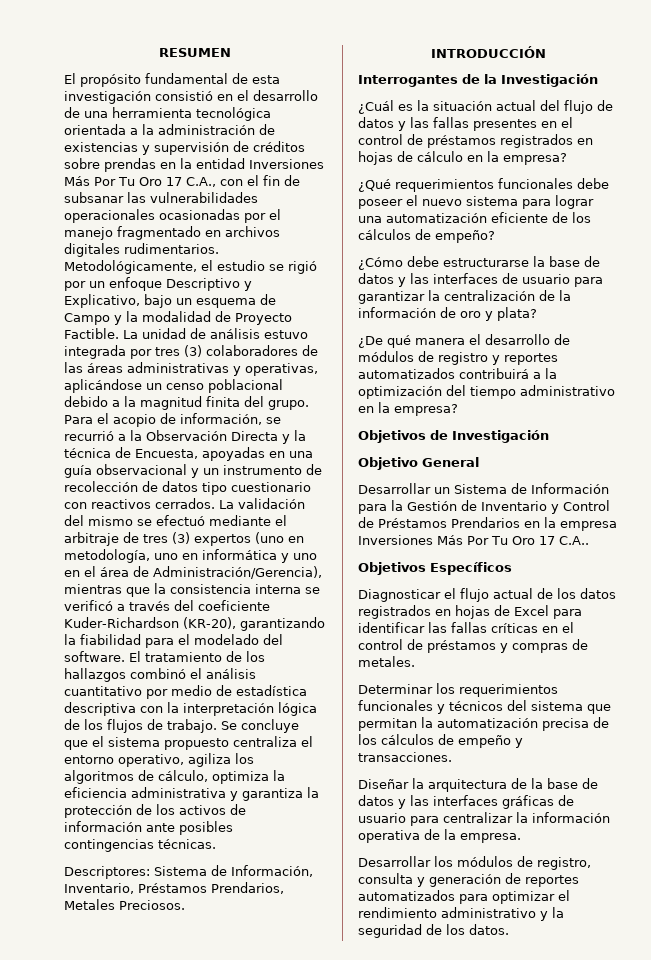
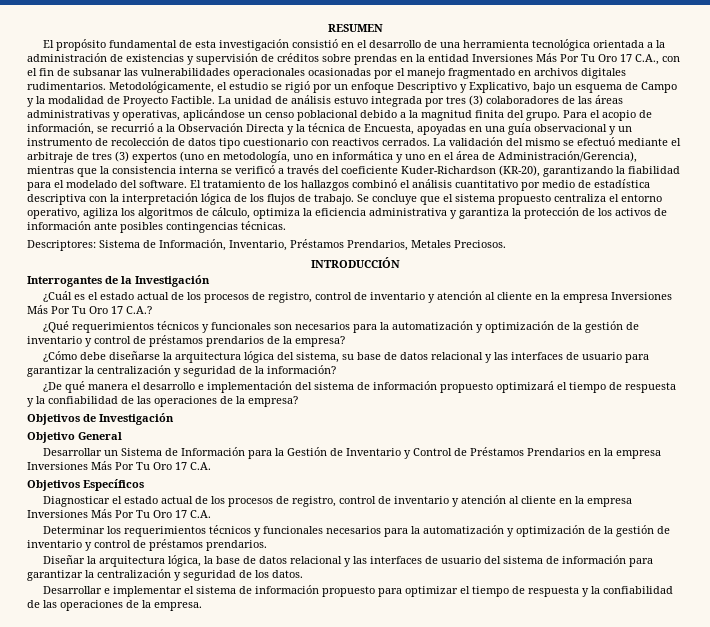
- ¿Cuál es la situación actual del flujo de datos y las fallas presentes en el control de préstamos registrados en hojas de cálculo en la empresa?
- ¿Qué requerimientos funcionales debe poseer el nuevo sistema para lograr una automatización eficiente de los cálculos de empeño?
- ¿Cómo debe estructurarse la base de datos y las interfaces de usuario para garantizar la centralización de la información de oro y plata?
+ ¿Cuál es el estado actual de los procesos de registro, control de inventario y atención al cliente en la empresa Inversiones Más Por Tu Oro 17 C.A.?
+ ¿Qué requerimientos técnicos y funcionales son necesarios para la automatización y optimización de la gestión de inventario y control de préstamos prendarios de la empresa?
+ ¿Cómo debe diseñarse la arquitectura lógica del sistema, su base de datos relacional y las interfaces de usuario para garantizar la centralización y seguridad de la información?
- ¿De qué manera el desarrollo de módulos de registro y reportes automatizados contribuirá a la optimización del tiempo administrativo en la empresa?
+ ¿De qué manera el desarrollo e implementación del sistema de información propuesto optimizará el tiempo de respuesta y la confiabilidad de las operaciones de la empresa?
- Desarrollar un Sistema de Información para la Gestión de Inventario y Control de Préstamos Prendarios en la empresa Inversiones Más Por Tu Oro 17 C.A..
+ Desarrollar un Sistema de Información para la Gestión de Inventario y Control de Préstamos Prendarios en la empresa Inversiones Más Por Tu Oro 17 C.A.
- Diagnosticar el flujo actual de los datos registrados en hojas de Excel para identificar las fallas críticas en el control de préstamos y compras de metales.
- Determinar los requerimientos funcionales y técnicos del sistema que permitan la automatización precisa de los cálculos de empeño y transacciones.
+ Diagnosticar el estado actual de los procesos de registro, control de inventario y atención al cliente en la empresa Inversiones Más Por Tu Oro 17 C.A.
+ Determinar los requerimientos técnicos y funcionales necesarios para la automatización y optimización de la gestión de inventario y control de préstamos prendarios.
- Diseñar la arquitectura de la base de datos y las interfaces gráficas de usuario para centralizar la información operativa de la empresa.
- Desarrollar los módulos de registro, consulta y generación de reportes automatizados para optimizar el rendimiento administrativo y la seguridad de los datos.
+ Diseñar la arquitectura lógica, la base de datos relacional y las interfaces de usuario del sistema de información para garantizar la centralización y seguridad de los datos.
+ Desarrollar e implementar el sistema de información propuesto para optimizar el tiempo de respuesta y la confiabilidad de las operaciones de la empresa.

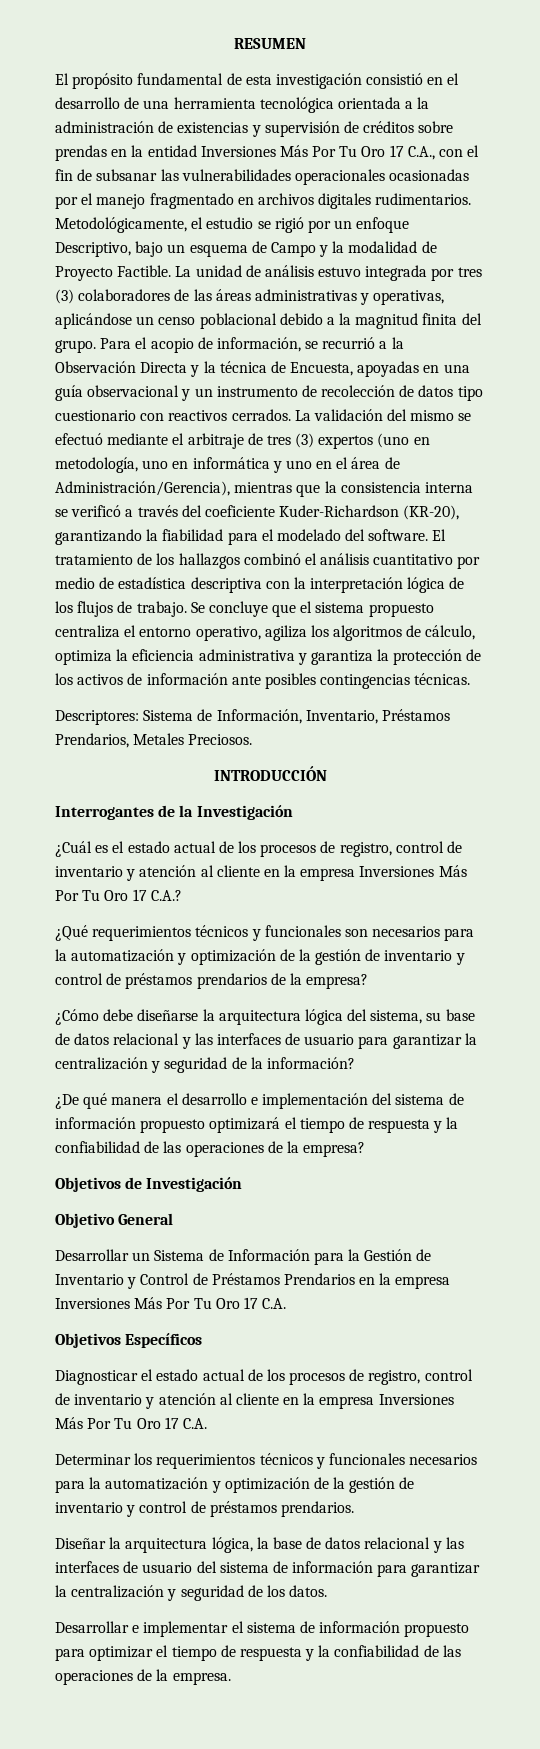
- Metodológicamente, el estudio se rigió por un enfoque Descriptivo y Explicativo, bajo un esquema de Campo y la modalidad de Proyecto Factible.
+ Metodológicamente, el estudio se rigió por un enfoque Descriptivo, bajo un esquema de Campo y la modalidad de Proyecto Factible.

